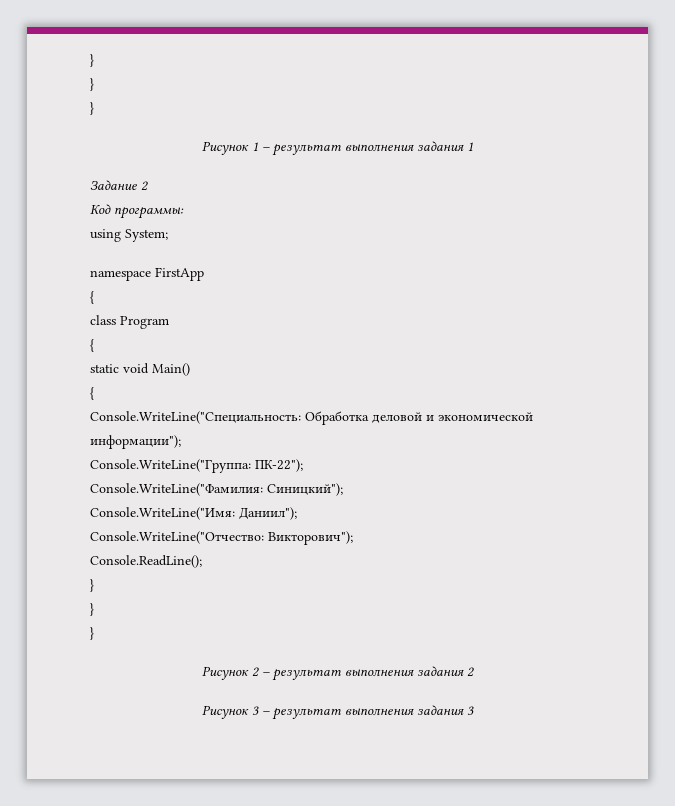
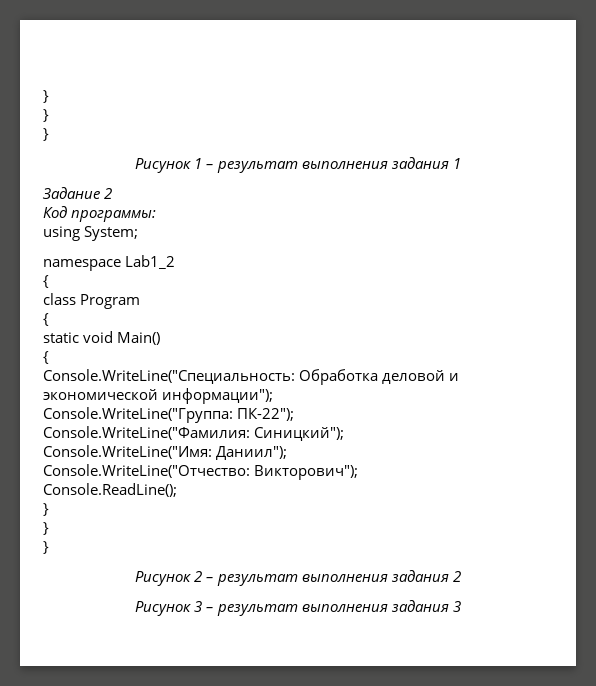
- namespace FirstApp
+ namespace Lab1_2

